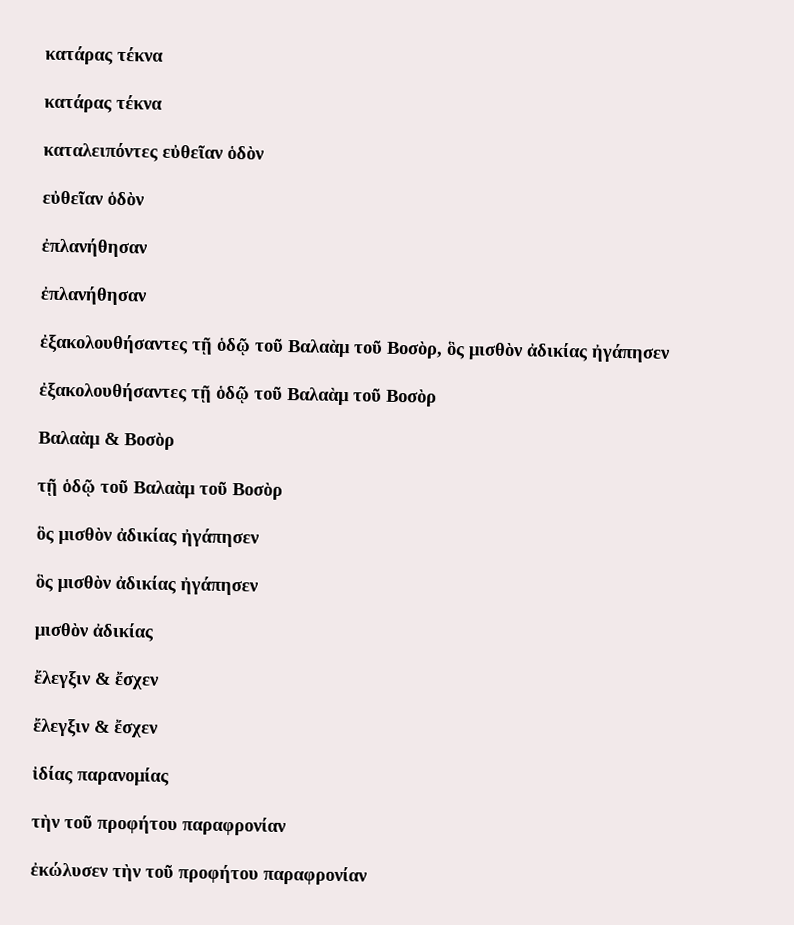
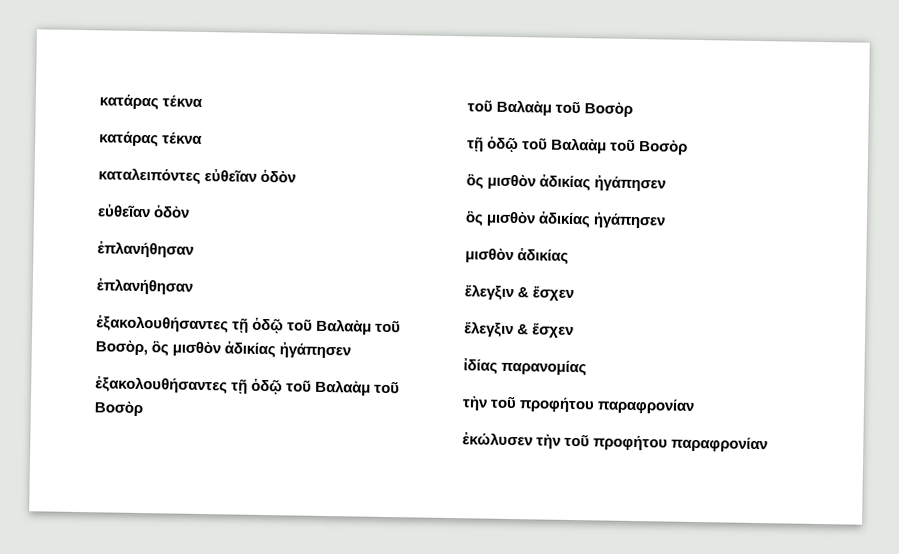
  ἐξακολουθήσαντες τῇ ὁδῷ τοῦ Βαλαὰμ τοῦ Βοσὸρ
- Βαλαὰμ & Βοσὸρ
+ τοῦ Βαλαὰμ τοῦ Βοσὸρ

